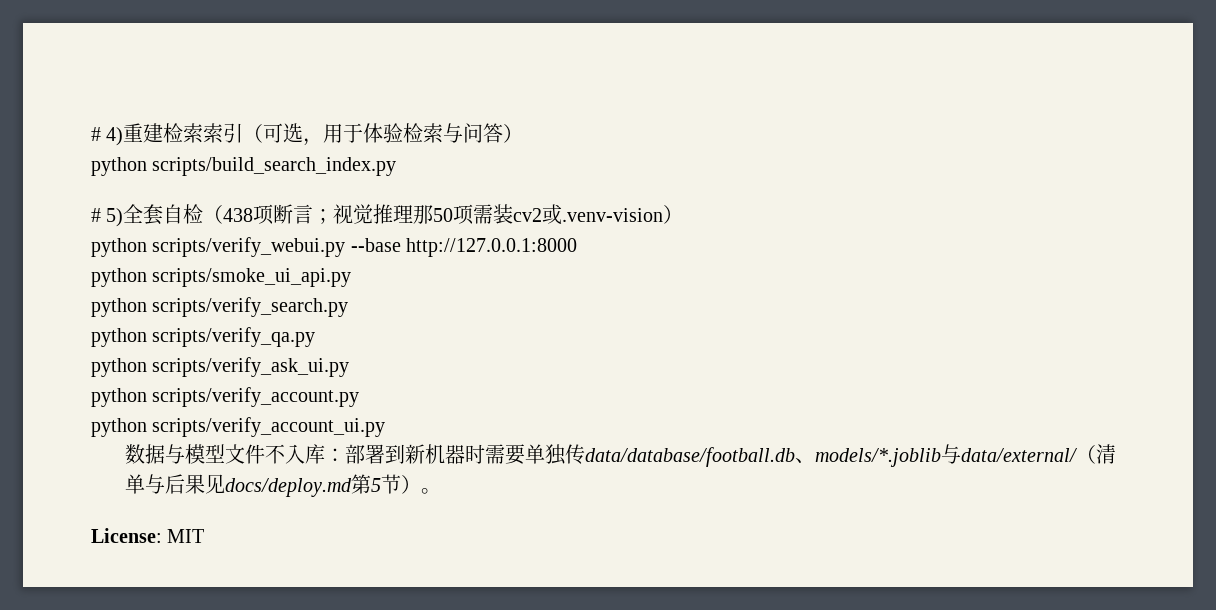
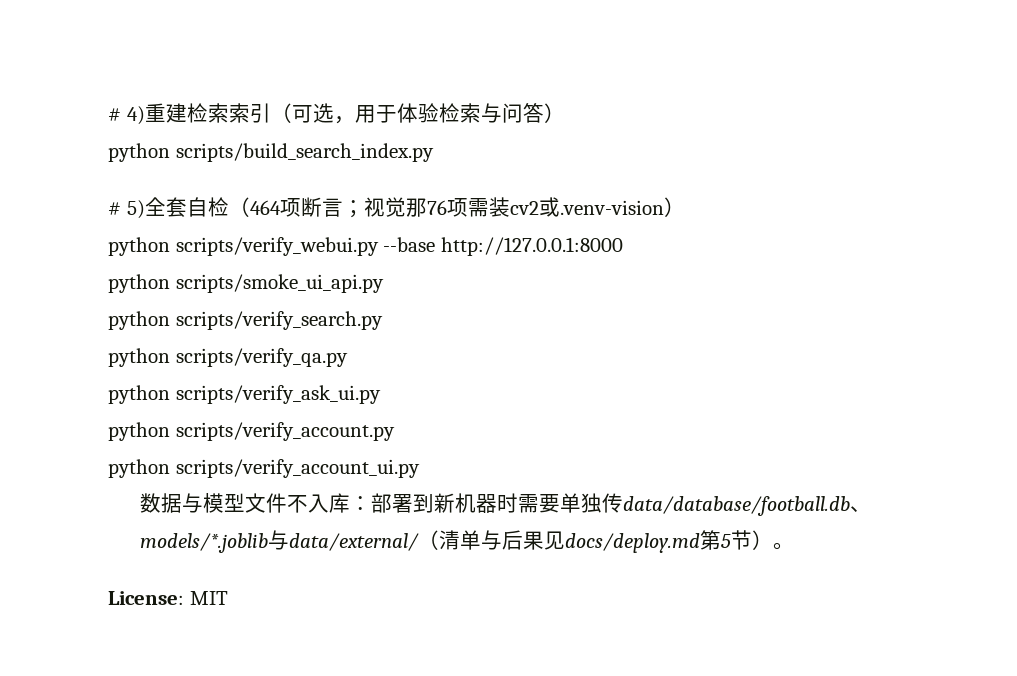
- # 5)全套自检（438项断言；视觉推理那50项需装cv2或.venv-vision）
+ # 5)全套自检（464项断言；视觉那76项需装cv2或.venv-vision）

